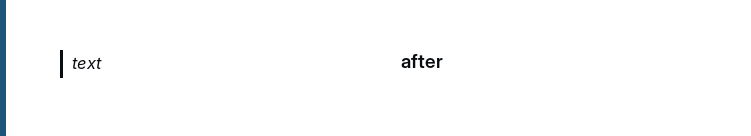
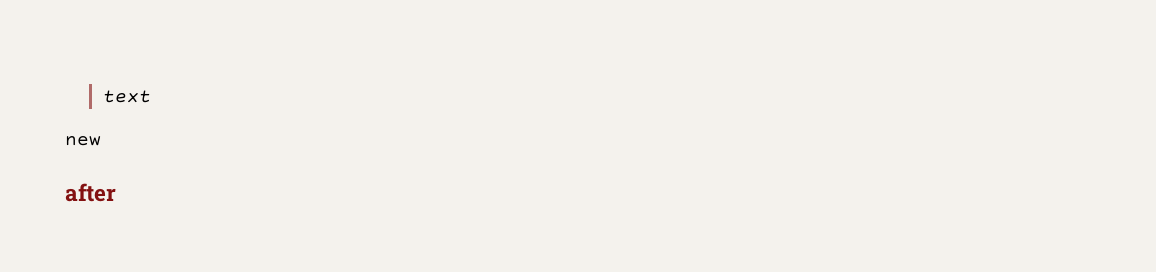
+ new

